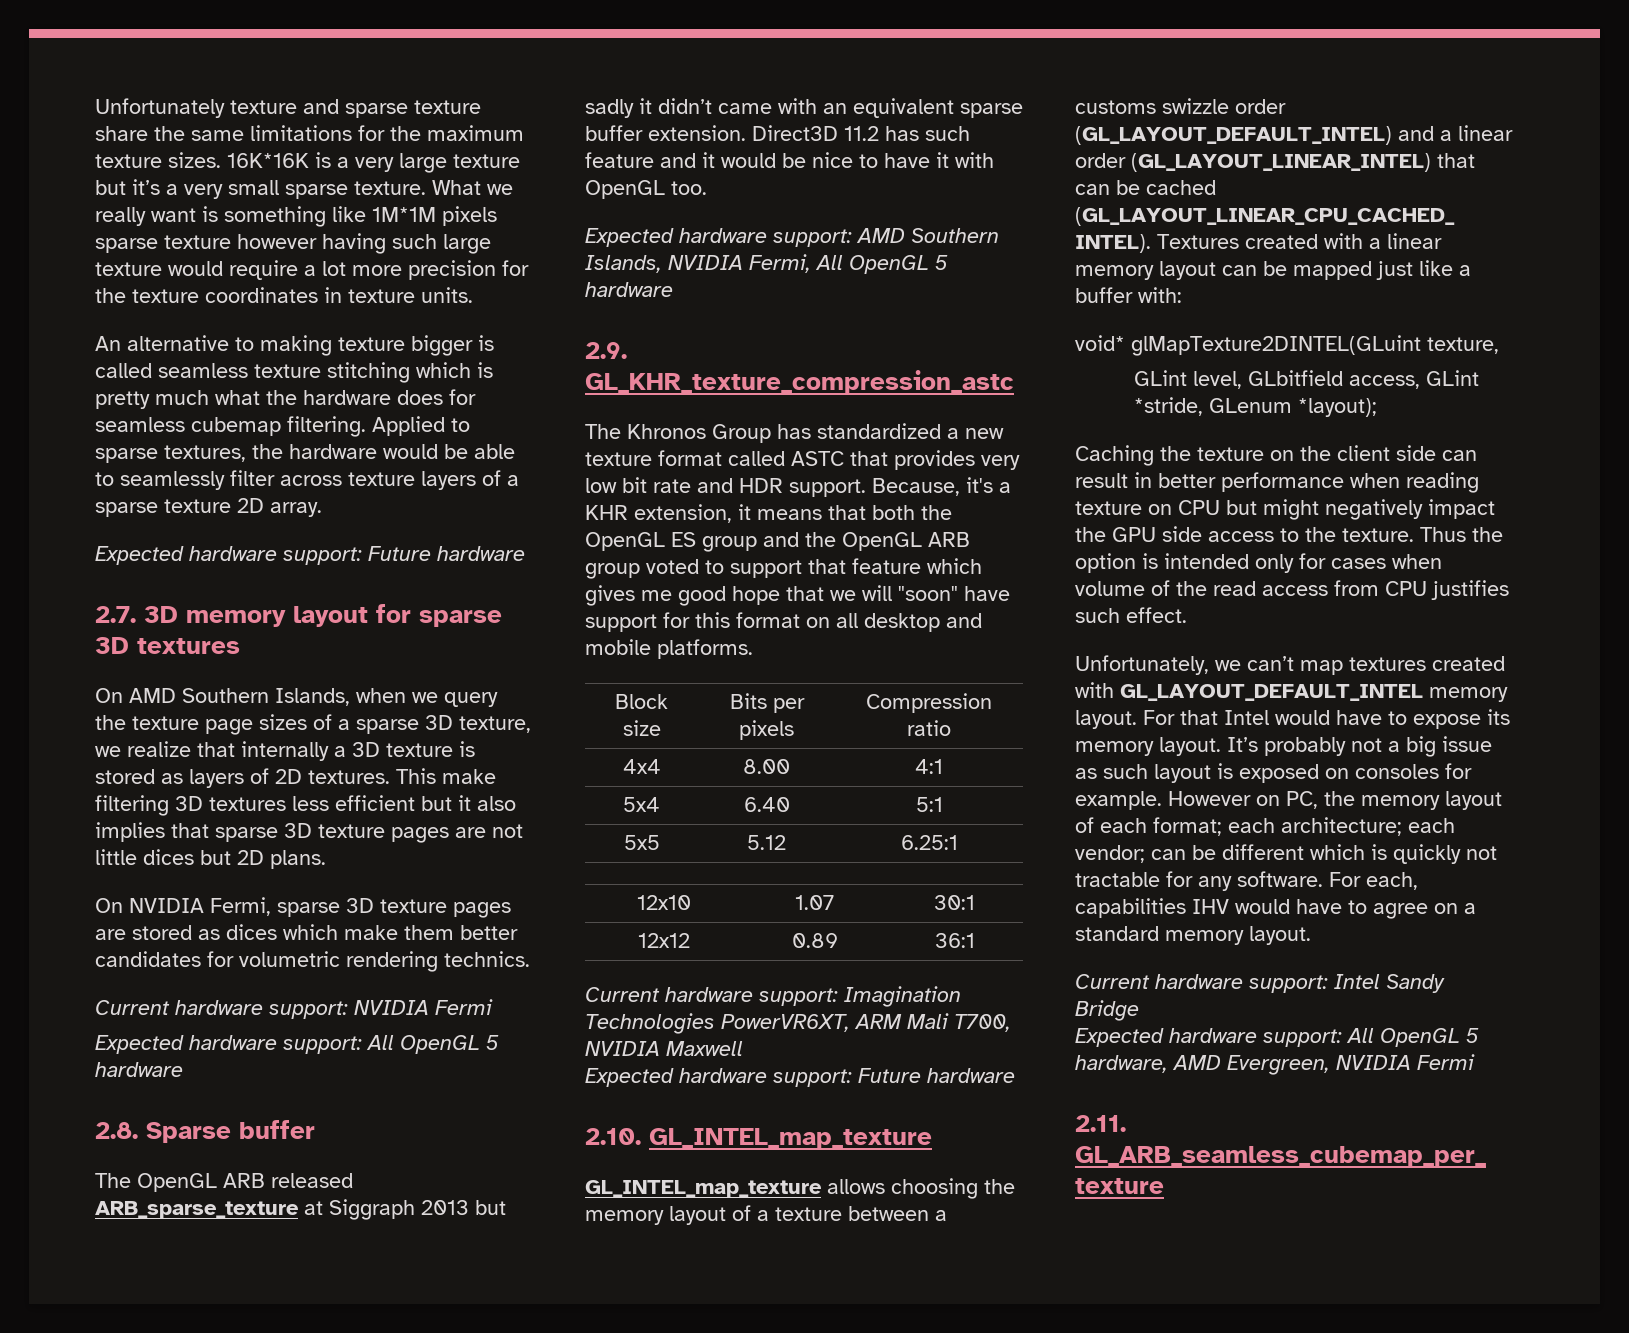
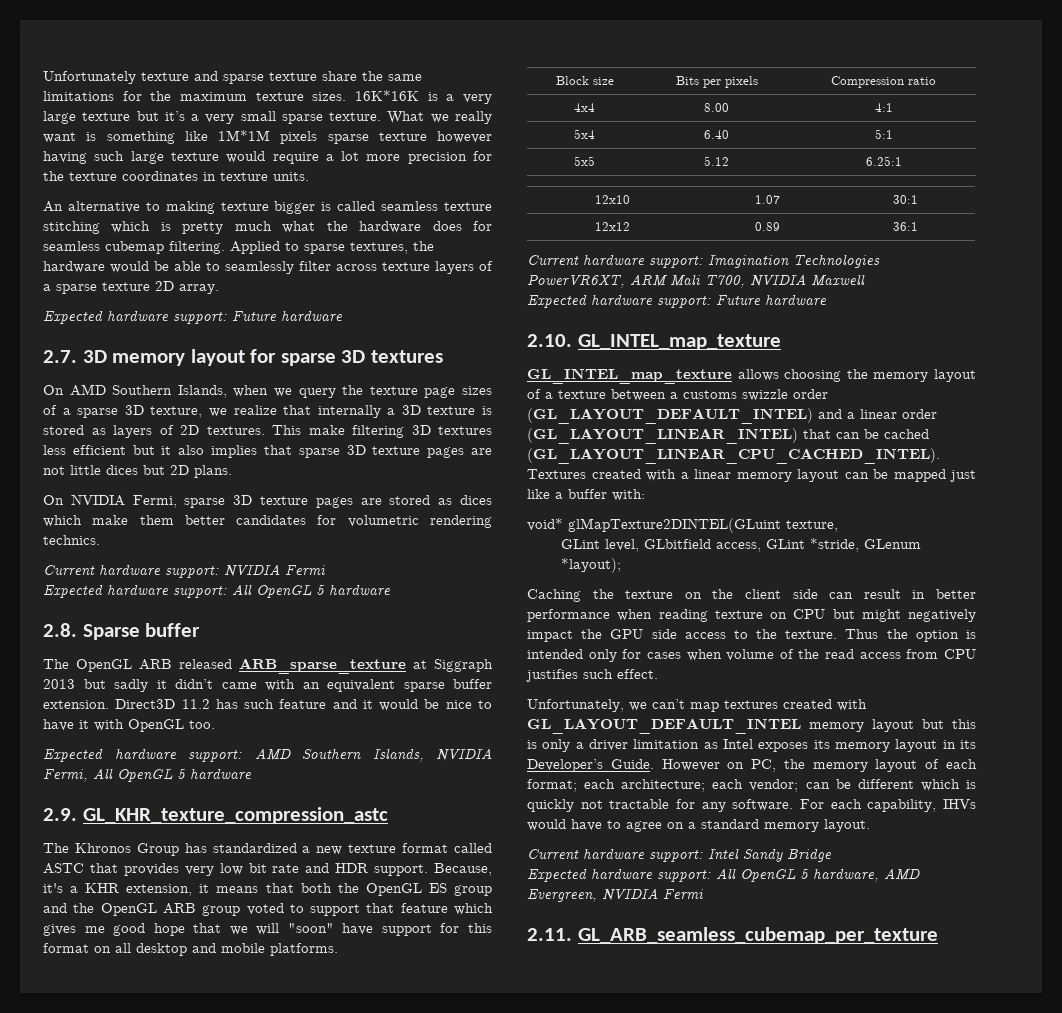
- Unfortunately, we can’t map textures created with GL_LAYOUT_DEFAULT_INTEL memory layout. For that Intel would have to expose its memory layout. It’s probably not a big issue as such layout is exposed on consoles for example.
+ Unfortunately, we can’t map textures created with GL_LAYOUT_DEFAULT_INTEL memory layout but this is only a driver limitation as Intel exposes its memory layout in its Developer’s Guide.
- For each, capabilities IHV would have to agree on a standard memory layout.
+ For each capability, IHVs would have to agree on a standard memory layout.

